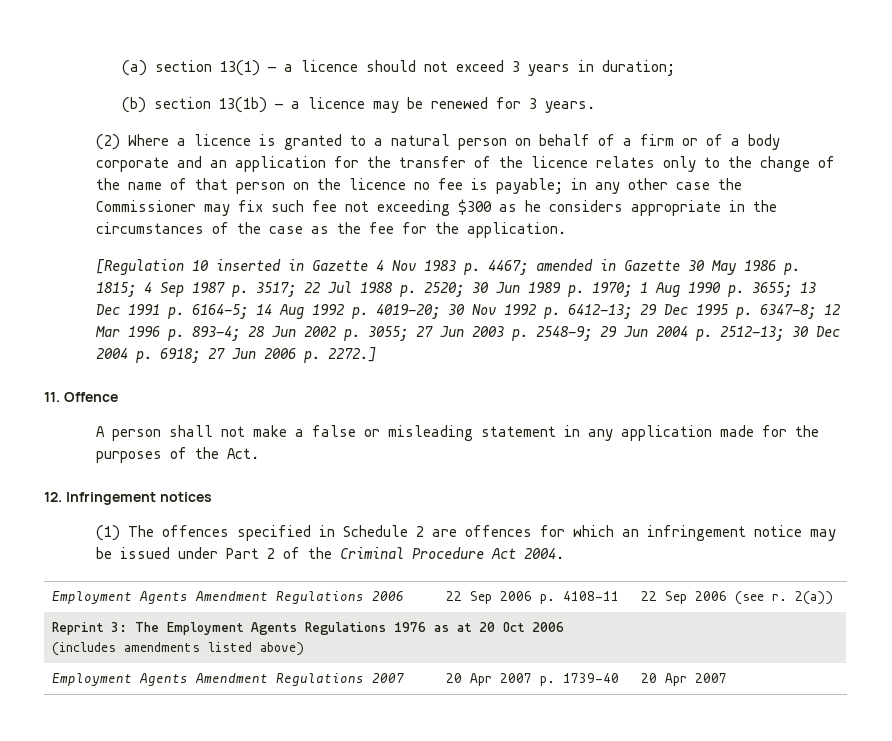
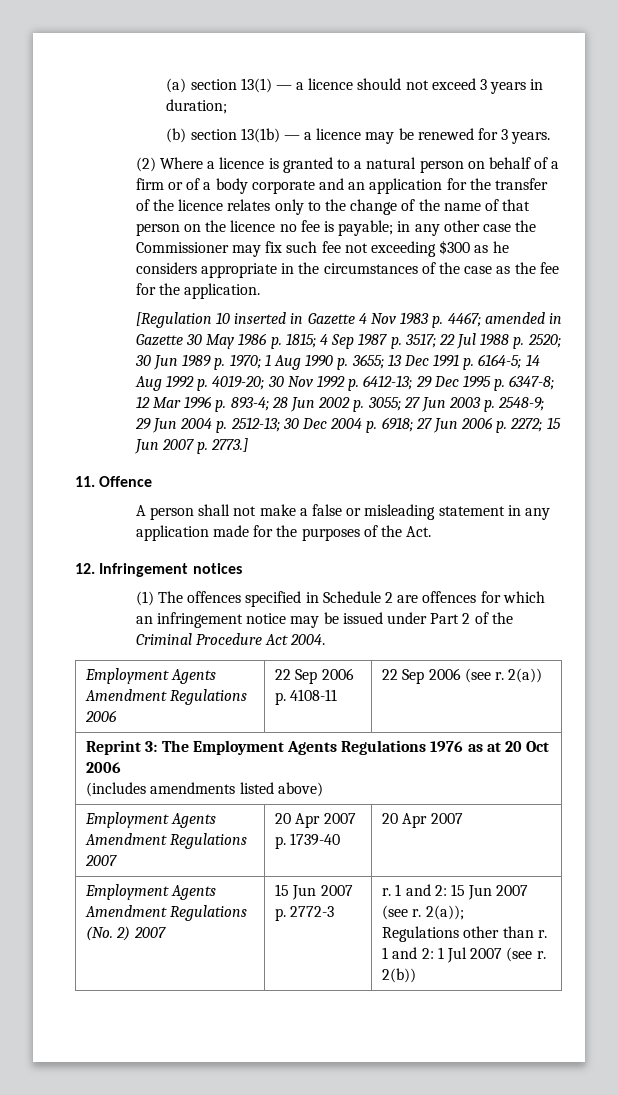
- 27 Jun 2006 p. 2272.]
+ 27 Jun 2006 p. 2272; 15 Jun 2007 p. 2773.]
+ Employment Agents Amendment Regulations (No. 2) 2007 | 15 Jun 2007 p. 2772-3 | r. 1 and 2: 15 Jun 2007 (see r. 2(a));
+ Regulations other than r. 1 and 2: 1 Jul 2007 (see r. 2(b))

